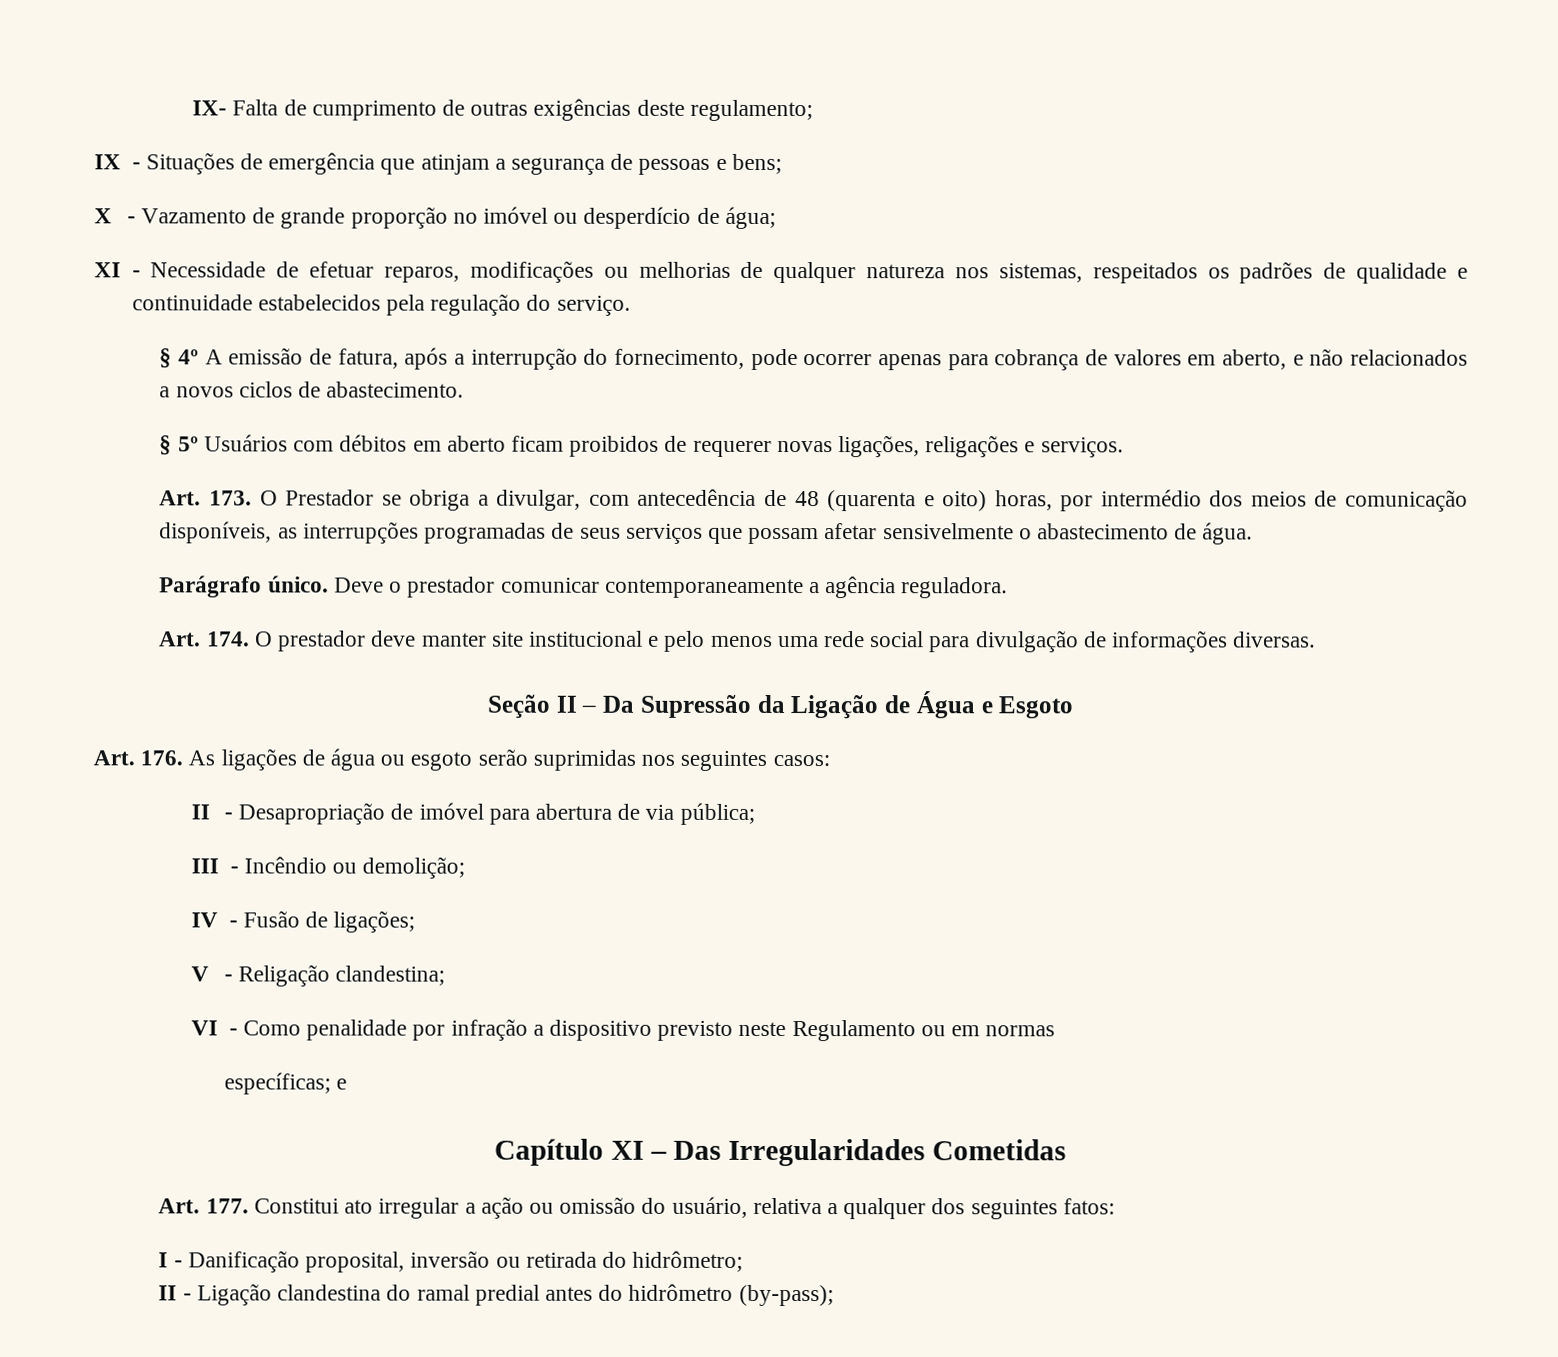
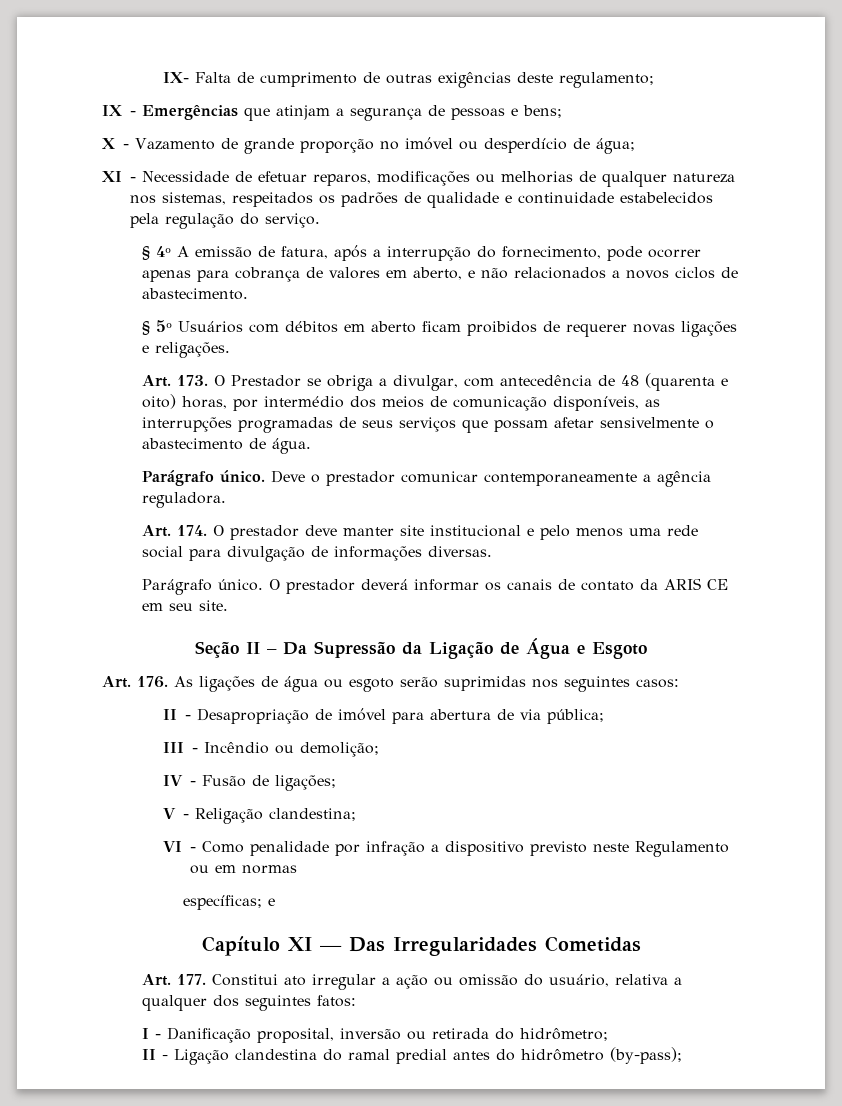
- IX - Situações de emergência que atinjam a segurança de pessoas e bens;
+ IX - Emergências que atinjam a segurança de pessoas e bens;
- § 5º Usuários com débitos em aberto ficam proibidos de requerer novas ligações, religações e serviços.
+ § 5º Usuários com débitos em aberto ficam proibidos de requerer novas ligações e religações.
+ Parágrafo único. O prestador deverá informar os canais de contato da ARIS CE em seu site.
- Capítulo XI – Das Irregularidades Cometidas
+ Capítulo XI — Das Irregularidades Cometidas

